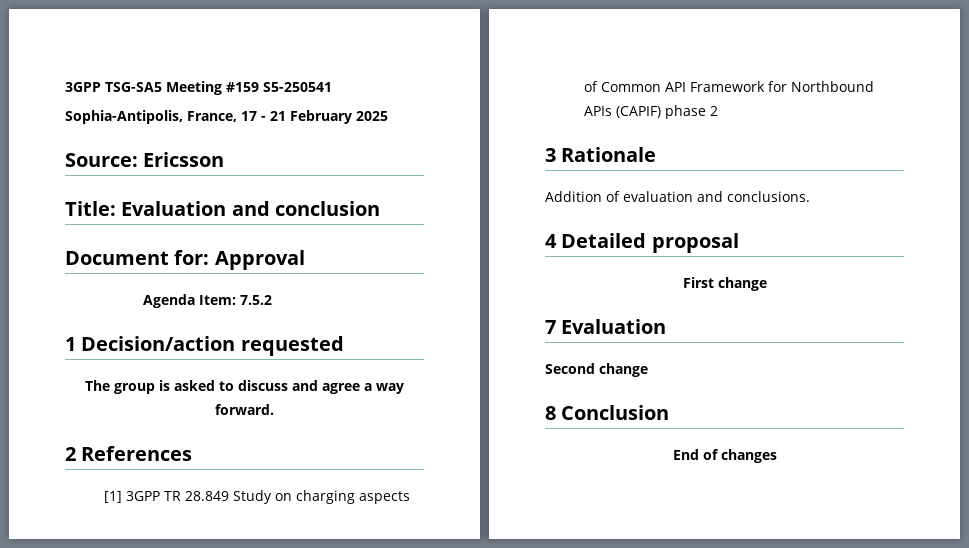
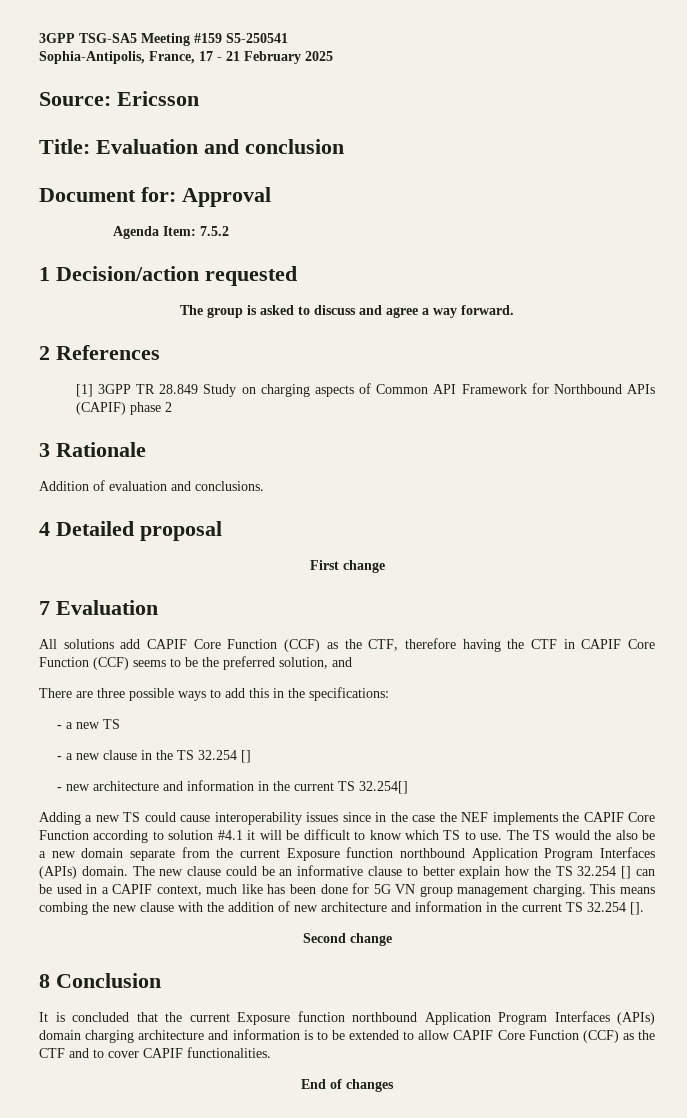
+ All solutions add CAPIF Core Function (CCF) as the CTF, therefore having the CTF in CAPIF Core Function (CCF) seems to be the preferred solution, and
+ There are three possible ways to add this in the specifications:
+ - a new TS
+ - a new clause in the TS 32.254 []
+ - new architecture and information in the current TS 32.254[]
+ Adding a new TS could cause interoperability issues since in the case the NEF implements the CAPIF Core Function according to solution #4.1 it will be difficult to know which TS to use. The TS would the also be a new domain separate from the current Exposure function northbound Application Program Interfaces (APIs) domain. The new clause could be an informative clause to better explain how the TS 32.254 [] can be used in a CAPIF context, much like has been done for 5G VN group management charging. This means combing the new clause with the addition of new architecture and information in the current TS 32.254 [].
  Second change
  8 Conclusion
+ It is concluded that the current Exposure function northbound Application Program Interfaces (APIs) domain charging architecture and information is to be extended to allow CAPIF Core Function (CCF) as the CTF and to cover CAPIF functionalities.

